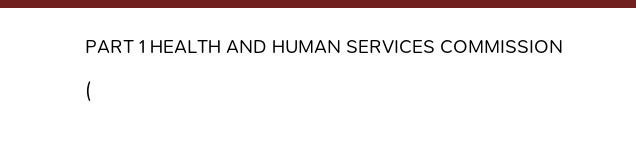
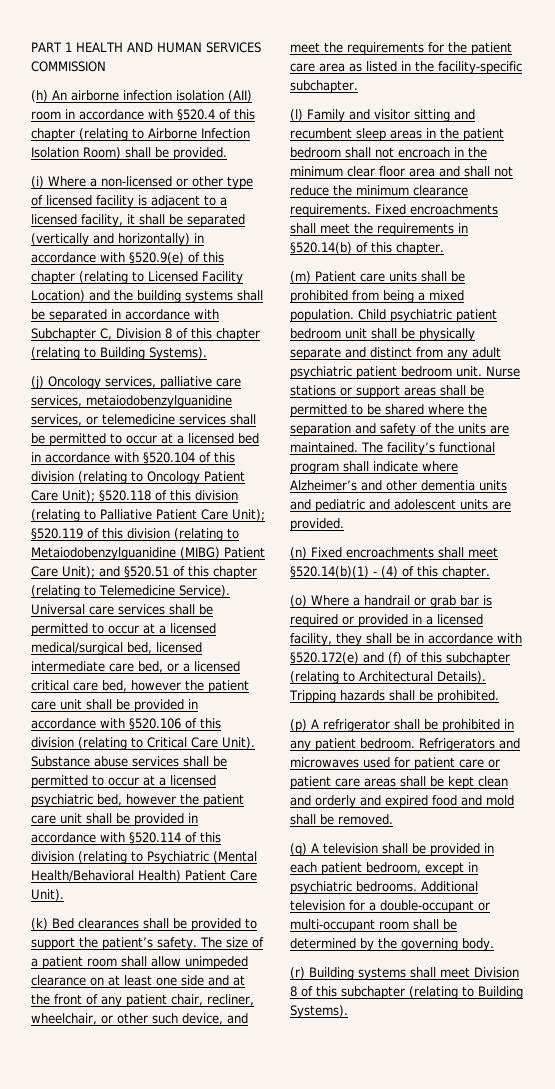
- (
+ (h) An airborne infection isolation (AII) room in accordance with §520.4 of this chapter (relating to Airborne Infection Isolation Room) shall be provided.
+ (i) Where a non-licensed or other type of licensed facility is adjacent to a licensed facility, it shall be separated (vertically and horizontally) in accordance with §520.9(e) of this chapter (relating to Licensed Facility Location) and the building systems shall be separated in accordance with Subchapter C, Division 8 of this chapter (relating to Building Systems).
+ (j) Oncology services, palliative care services, metaiodobenzylguanidine services, or telemedicine services shall be permitted to occur at a licensed bed in accordance with §520.104 of this division (relating to Oncology Patient Care Unit); §520.118 of this division (relating to Palliative Patient Care Unit); §520.119 of this division (relating to Metaiodobenzylguanidine (MIBG) Patient Care Unit); and §520.51 of this chapter (relating to Telemedicine Service). Universal care services shall be permitted to occur at a licensed medical/surgical bed, licensed intermediate care bed, or a licensed critical care bed, however the patient care unit shall be provided in accordance with §520.106 of this division (relating to Critical Care Unit). Substance abuse services shall be permitted to occur at a licensed psychiatric bed, however the patient care unit shall be provided in accordance with §520.114 of this division (relating to Psychiatric (Mental Health/Behavioral Health) Patient Care Unit).
+ (k) Bed clearances shall be provided to support the patient’s safety. The size of a patient room shall allow unimpeded clearance on at least one side and at the front of any patient chair, recliner, wheelchair, or other such device, and meet the requirements for the patient care area as listed in the facility-specific subchapter.
+ (l) Family and visitor sitting and recumbent sleep areas in the patient bedroom shall not encroach in the minimum clear floor area and shall not reduce the minimum clearance requirements. Fixed encroachments shall meet the requirements in §520.14(b) of this chapter.
+ (m) Patient care units shall be prohibited from being a mixed population. Child psychiatric patient bedroom unit shall be physically separate and distinct from any adult psychiatric patient bedroom unit. Nurse stations or support areas shall be permitted to be shared where the separation and safety of the units are maintained. The facility’s functional program shall indicate where Alzheimer’s and other dementia units and pediatric and adolescent units are provided.
+ (n) Fixed encroachments shall meet §520.14(b)(1) - (4) of this chapter.
+ (o) Where a handrail or grab bar is required or provided in a licensed facility, they shall be in accordance with §520.172(e) and (f) of this subchapter (relating to Architectural Details). Tripping hazards shall be prohibited.
+ (p) A refrigerator shall be prohibited in any patient bedroom. Refrigerators and microwaves used for patient care or patient care areas shall be kept clean and orderly and expired food and mold shall be removed.
+ (q) A television shall be provided in each patient bedroom, except in psychiatric bedrooms. Additional television for a double-occupant or multi-occupant room shall be determined by the governing body.
+ (r) Building systems shall meet Division 8 of this subchapter (relating to Building Systems).

